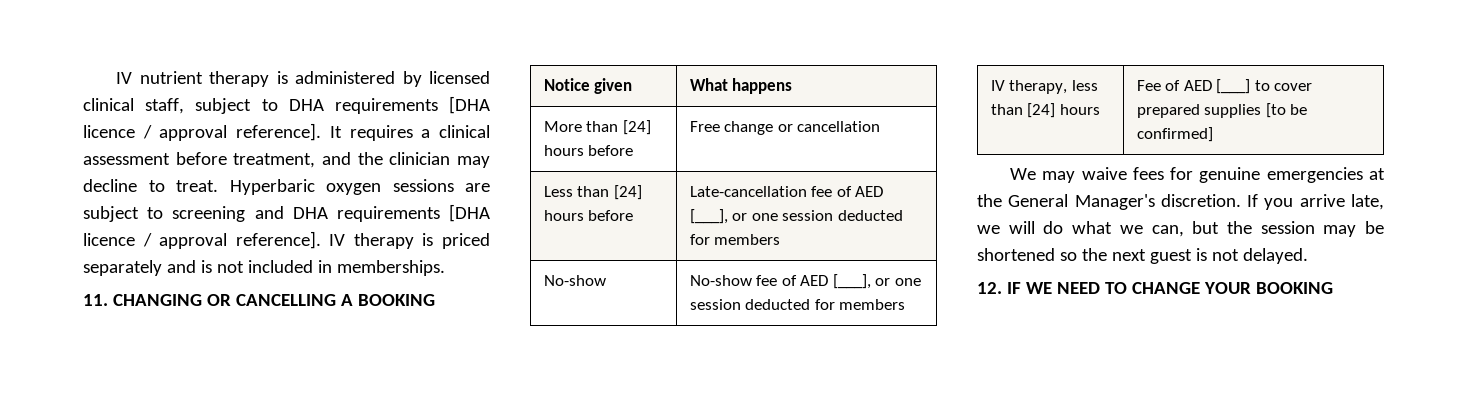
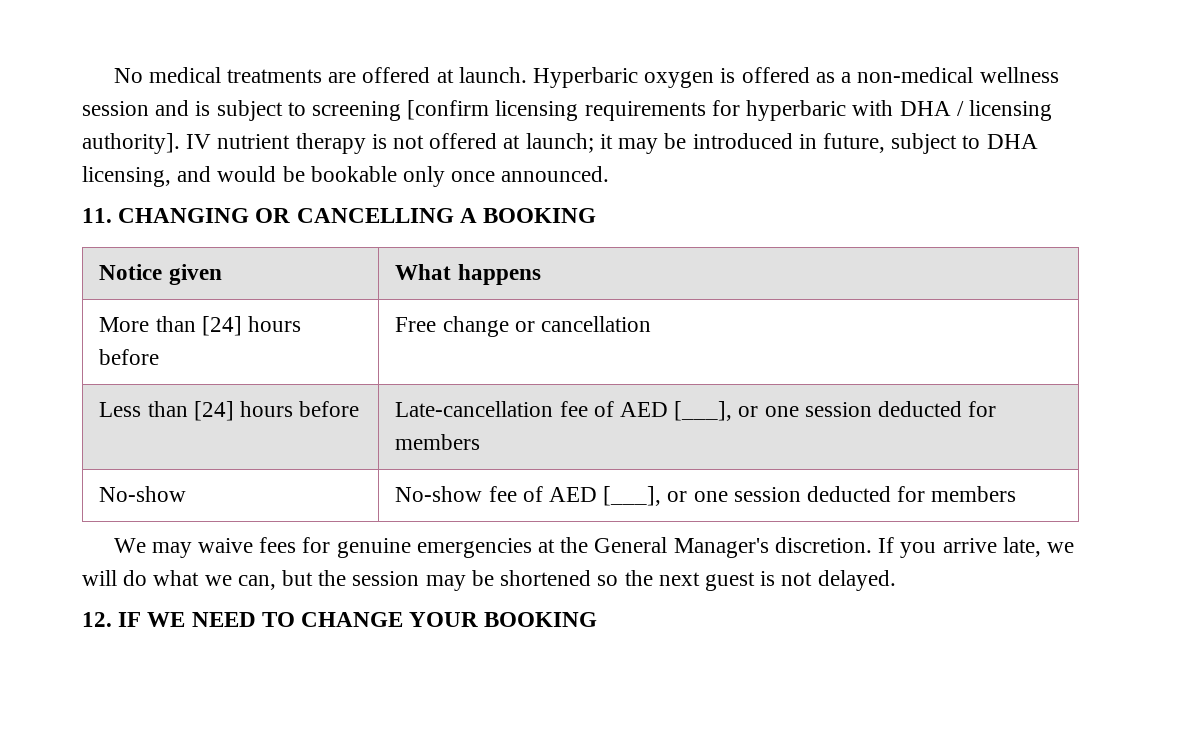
- IV nutrient therapy is administered by licensed clinical staff, subject to DHA requirements [DHA licence / approval reference]. It requires a clinical assessment before treatment, and the clinician may decline to treat. Hyperbaric oxygen sessions are subject to screening and DHA requirements [DHA licence / approval reference]. IV therapy is priced separately and is not included in memberships.
+ No medical treatments are offered at launch. Hyperbaric oxygen is offered as a non-medical wellness session and is subject to screening [confirm licensing requirements for hyperbaric with DHA / licensing authority]. IV nutrient therapy is not offered at launch; it may be introduced in future, subject to DHA licensing, and would be bookable only once announced.
- IV therapy, less than [24] hours | Fee of AED [___] to cover prepared supplies [to be confirmed]

